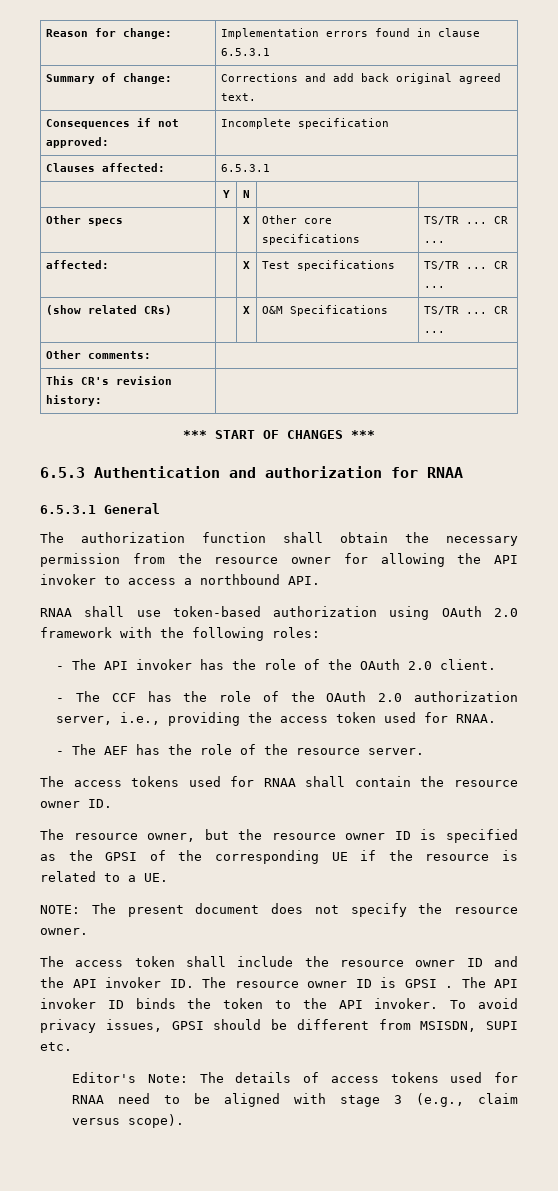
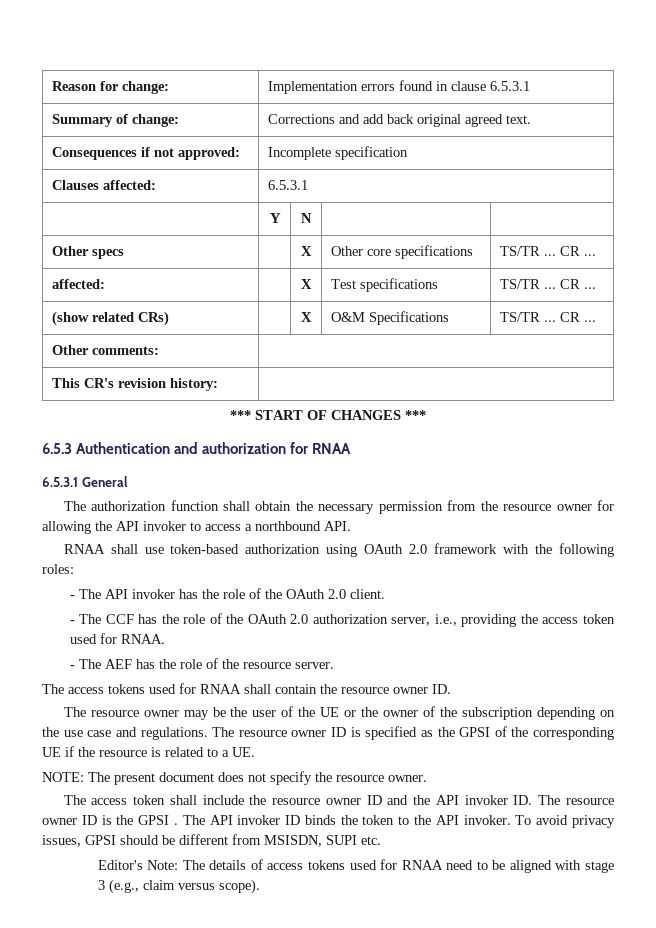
- The resource owner, but the resource owner ID is specified as the GPSI of the corresponding UE if the resource is related to a UE.
+ The resource owner may be the user of the UE or the owner of the subscription depending on the use case and regulations. The resource owner ID is specified as the GPSI of the corresponding UE if the resource is related to a UE.
- The access token shall include the resource owner ID and the API invoker ID. The resource owner ID is GPSI .
+ The access token shall include the resource owner ID and the API invoker ID. The resource owner ID is the GPSI .

